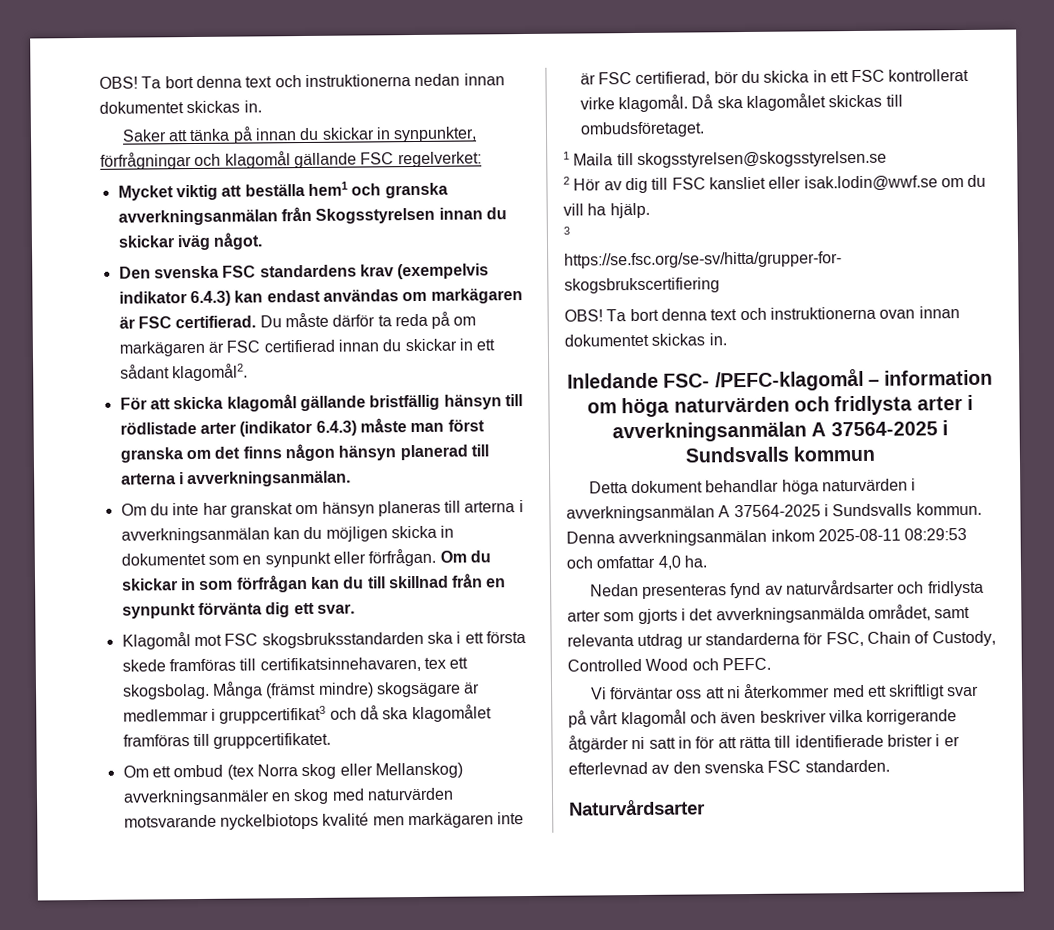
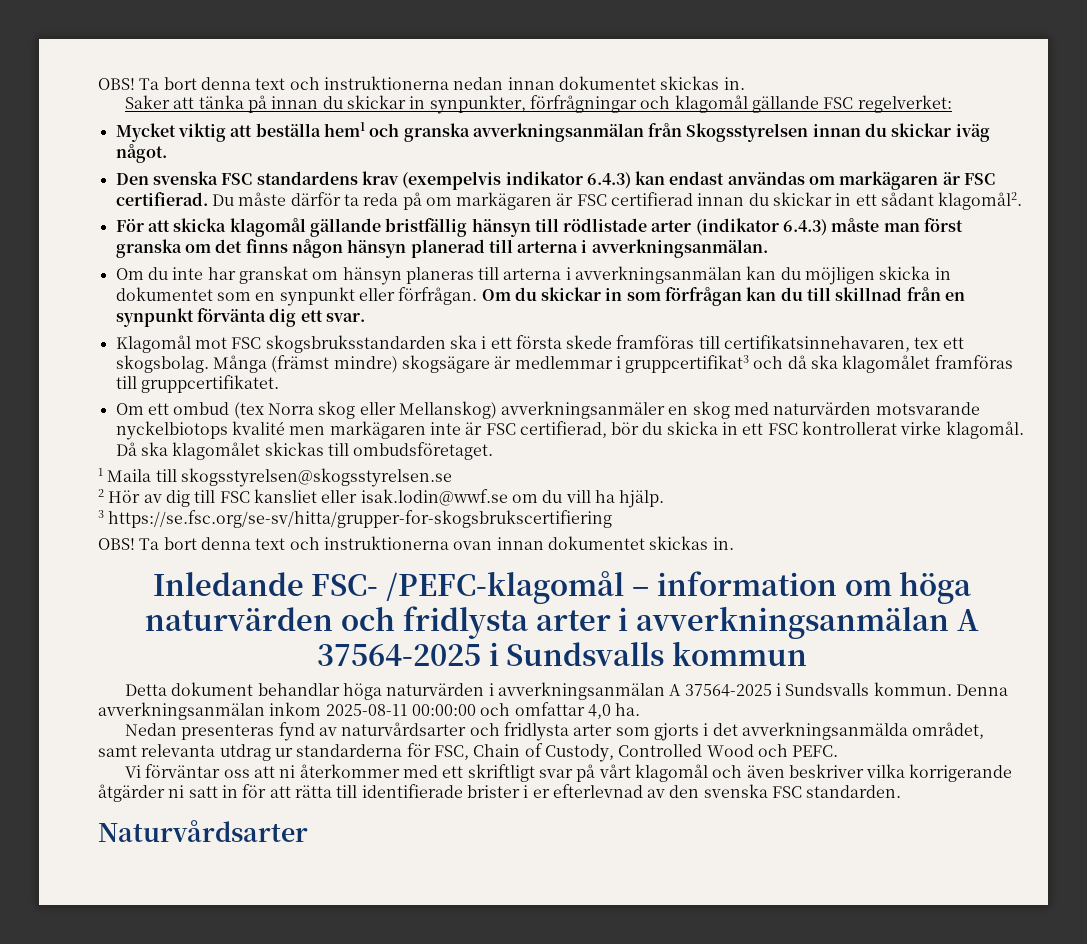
- Denna avverkningsanmälan inkom 2025-08-11 08:29:53 och omfattar 4,0 ha.
+ Denna avverkningsanmälan inkom 2025-08-11 00:00:00 och omfattar 4,0 ha.

